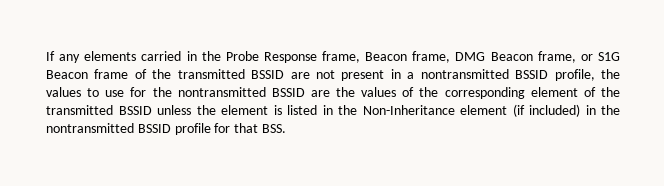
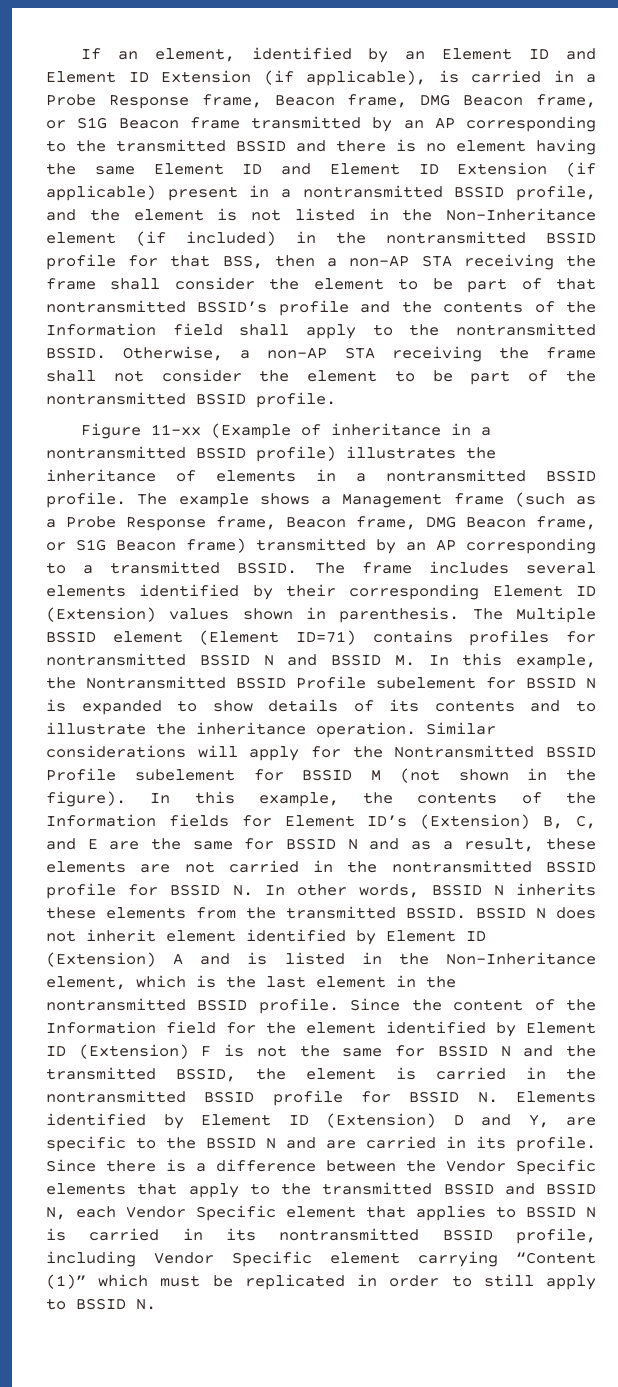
- If any elements carried in the Probe Response frame, Beacon frame, DMG Beacon frame, or S1G Beacon frame of the transmitted BSSID are not present in a nontransmitted BSSID profile, the values to use for the nontransmitted BSSID are the values of the corresponding element of the transmitted BSSID unless the element is listed in the Non-Inheritance element (if included) in the nontransmitted BSSID profile for that BSS.
+ If an element, identified by an Element ID and Element ID Extension (if applicable), is carried in a Probe Response frame, Beacon frame, DMG Beacon frame, or S1G Beacon frame transmitted by an AP corresponding to the transmitted BSSID and there is no element having the same Element ID and Element ID Extension (if applicable) present in a nontransmitted BSSID profile, and the element is not listed in the Non-Inheritance element (if included) in the nontransmitted BSSID profile for that BSS, then a non-AP STA receiving the frame shall consider the element to be part of that nontransmitted BSSID’s profile and the contents of the Information field shall apply to the nontransmitted BSSID. Otherwise, a non-AP STA receiving the frame shall not consider the element to be part of the nontransmitted BSSID profile.
+ Figure 11-xx (Example of inheritance in a nontransmitted BSSID profile) illustrates the inheritance of elements in a nontransmitted BSSID profile. The example shows a Management frame (such as a Probe Response frame, Beacon frame, DMG Beacon frame, or S1G Beacon frame) transmitted by an AP corresponding to a transmitted BSSID. The frame includes several elements identified by their corresponding Element ID (Extension) values shown in parenthesis. The Multiple BSSID element (Element ID=71) contains profiles for nontransmitted BSSID N and BSSID M. In this example, the Nontransmitted BSSID Profile subelement for BSSID N is expanded to show details of its contents and to illustrate the inheritance operation. Similar considerations will apply for the Nontransmitted BSSID Profile subelement for BSSID M (not shown in the figure). In this example, the contents of the Information fields for Element ID’s (Extension) B, C, and E are the same for BSSID N and as a result, these elements are not carried in the nontransmitted BSSID profile for BSSID N. In other words, BSSID N inherits these elements from the transmitted BSSID. BSSID N does not inherit element identified by Element ID (Extension) A and is listed in the Non-Inheritance element, which is the last element in the nontransmitted BSSID profile. Since the content of the Information field for the element identified by Element ID (Extension) F is not the same for BSSID N and the transmitted BSSID, the element is carried in the nontransmitted BSSID profile for BSSID N. Elements identified by Element ID (Extension) D and Y, are specific to the BSSID N and are carried in its profile. Since there is a difference between the Vendor Specific elements that apply to the transmitted BSSID and BSSID N, each Vendor Specific element that applies to BSSID N is carried in its nontransmitted BSSID profile, including Vendor Specific element carrying “Content (1)” which must be replicated in order to still apply to BSSID N.

